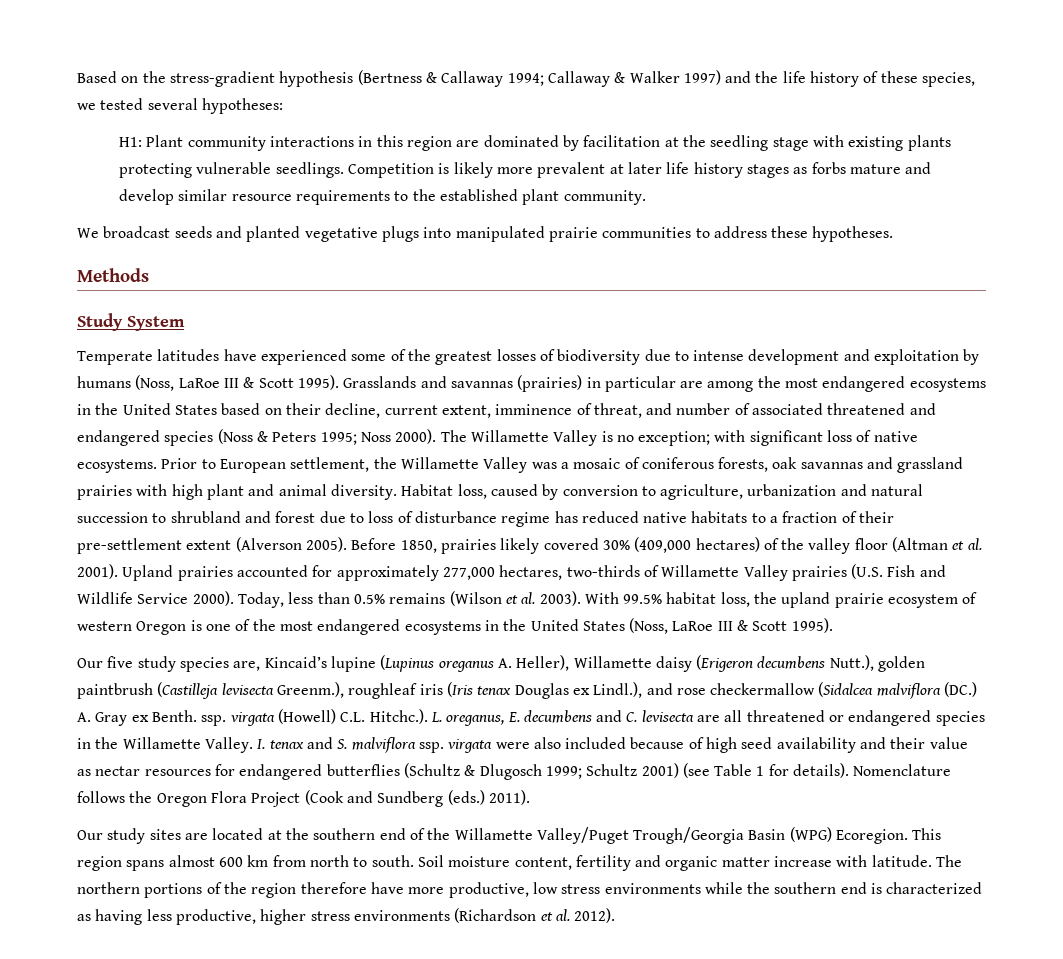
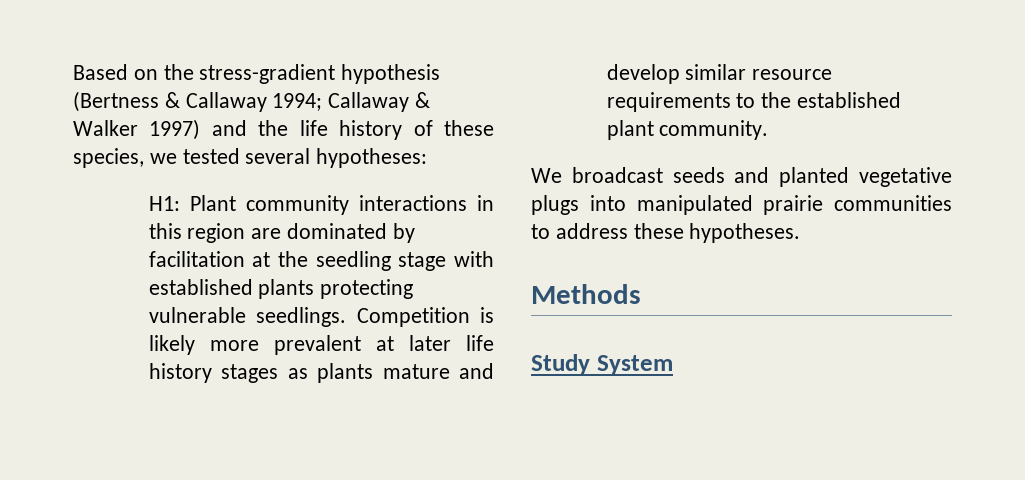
- H1: Plant community interactions in this region are dominated by facilitation at the seedling stage with existing plants protecting vulnerable seedlings.
+ H1: Plant community interactions in this region are dominated by facilitation at the seedling stage with established plants protecting vulnerable seedlings.
- Competition is likely more prevalent at later life history stages as forbs mature and develop similar resource requirements to the established plant community.
+ Competition is likely more prevalent at later life history stages as plants mature and develop similar resource requirements to the established plant community.
- Temperate latitudes have experienced some of the greatest losses of biodiversity due to intense development and exploitation by humans (Noss, LaRoe III & Scott 1995). Grasslands and savannas (prairies) in particular are among the most endangered ecosystems in the United States based on their decline, current extent, imminence of threat, and number of associated threatened and endangered species (Noss & Peters 1995; Noss 2000). The Willamette Valley is no exception; with significant loss of native ecosystems. Prior to European settlement, the Willamette Valley was a mosaic of coniferous forests, oak savannas and grassland prairies with high plant and animal diversity. Habitat loss, caused by conversion to agriculture, urbanization and natural succession to shrubland and forest due to loss of disturbance regime has reduced native habitats to a fraction of their pre-settlement extent (Alverson 2005). Before 1850, prairies likely covered 30% (409,000 hectares) of the valley floor (Altman et al. 2001). Upland prairies accounted for approximately 277,000 hectares, two-thirds of Willamette Valley prairies (U.S. Fish and Wildlife Service 2000). Today, less than 0.5% remains (Wilson et al. 2003). With 99.5% habitat loss, the upland prairie ecosystem of western Oregon is one of the most endangered ecosystems in the United States (Noss, LaRoe III & Scott 1995).
- Our five study species are, Kincaid’s lupine (Lupinus oreganus A. Heller), Willamette daisy (Erigeron decumbens Nutt.), golden paintbrush (Castilleja levisecta Greenm.), roughleaf iris (Iris tenax Douglas ex Lindl.), and rose checkermallow (Sidalcea malviflora (DC.) A. Gray ex Benth. ssp. virgata (Howell) C.L. Hitchc.). L. oreganus, E. decumbens and C. levisecta are all threatened or endangered species in the Willamette Valley. I. tenax and S. malviflora ssp. virgata were also included because of high seed availability and their value as nectar resources for endangered butterflies (Schultz & Dlugosch 1999; Schultz 2001) (see Table 1 for details). Nomenclature follows the Oregon Flora Project (Cook and Sundberg (eds.) 2011).
- Our study sites are located at the southern end of the Willamette Valley/Puget Trough/Georgia Basin (WPG) Ecoregion. This region spans almost 600 km from north to south. Soil moisture content, fertility and organic matter increase with latitude. The northern portions of the region therefore have more productive, low stress environments while the southern end is characterized as having less productive, higher stress environments (Richardson et al. 2012).

